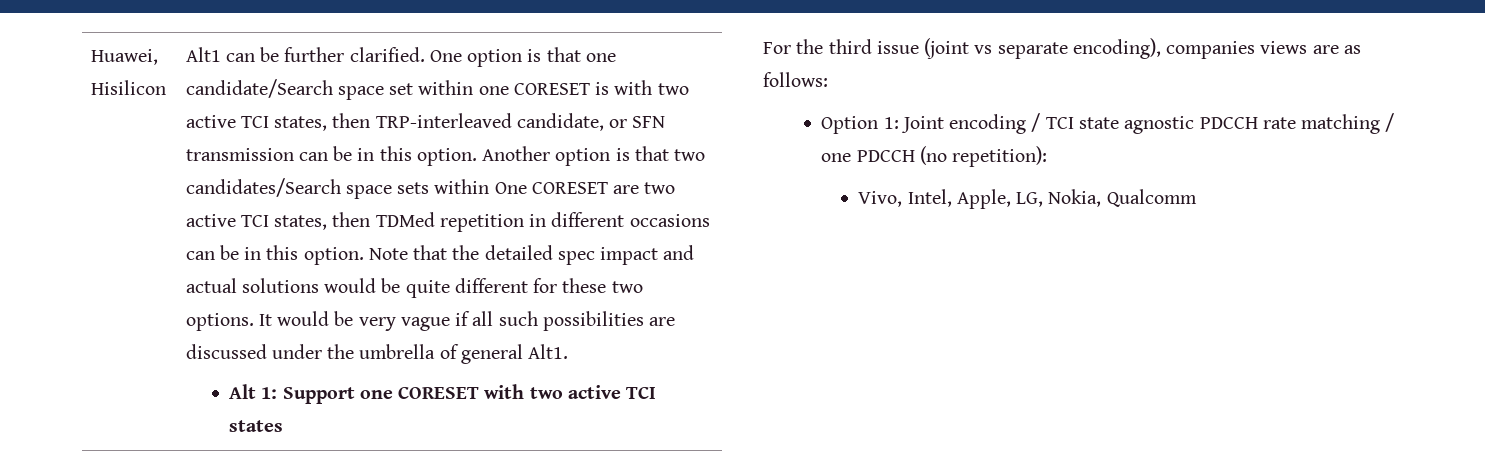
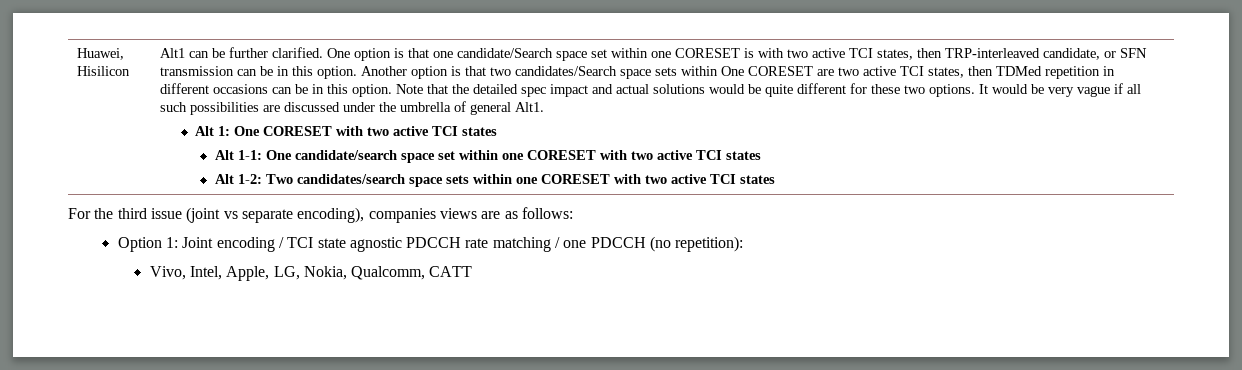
- Alt 1: Support one CORESET with two active TCI states
+ Alt 1: One CORESET with two active TCI states
+ Alt 1-1: One candidate/search space set within one CORESET with two active TCI states
+ Alt 1-2: Two candidates/search space sets within one CORESET with two active TCI states
- Vivo, Intel, Apple, LG, Nokia, Qualcomm
+ Vivo, Intel, Apple, LG, Nokia, Qualcomm, CATT

